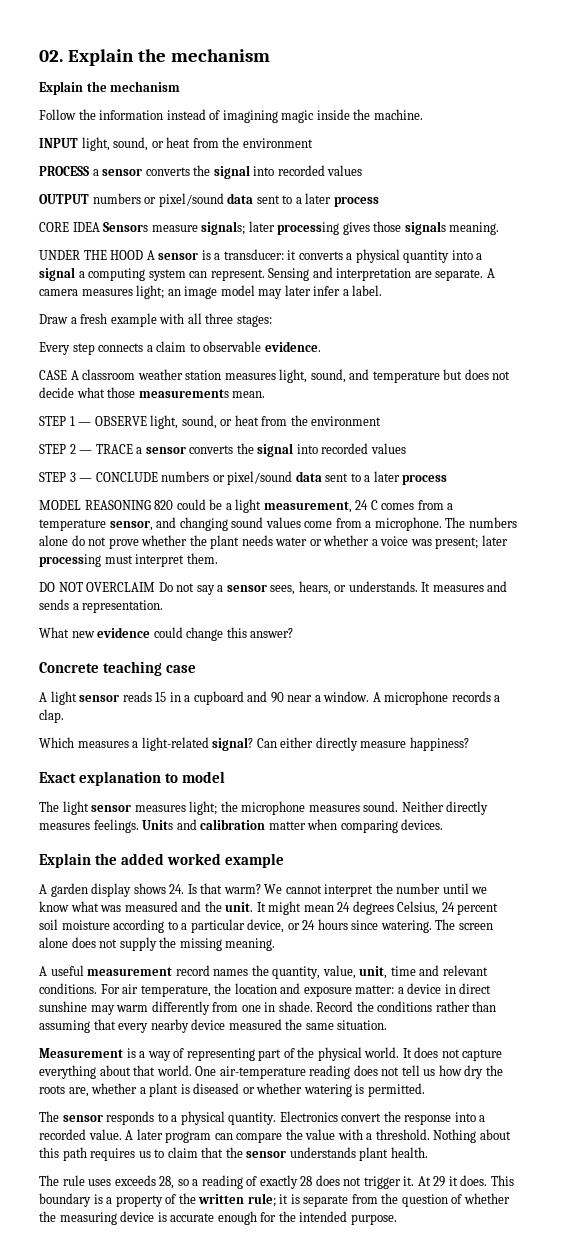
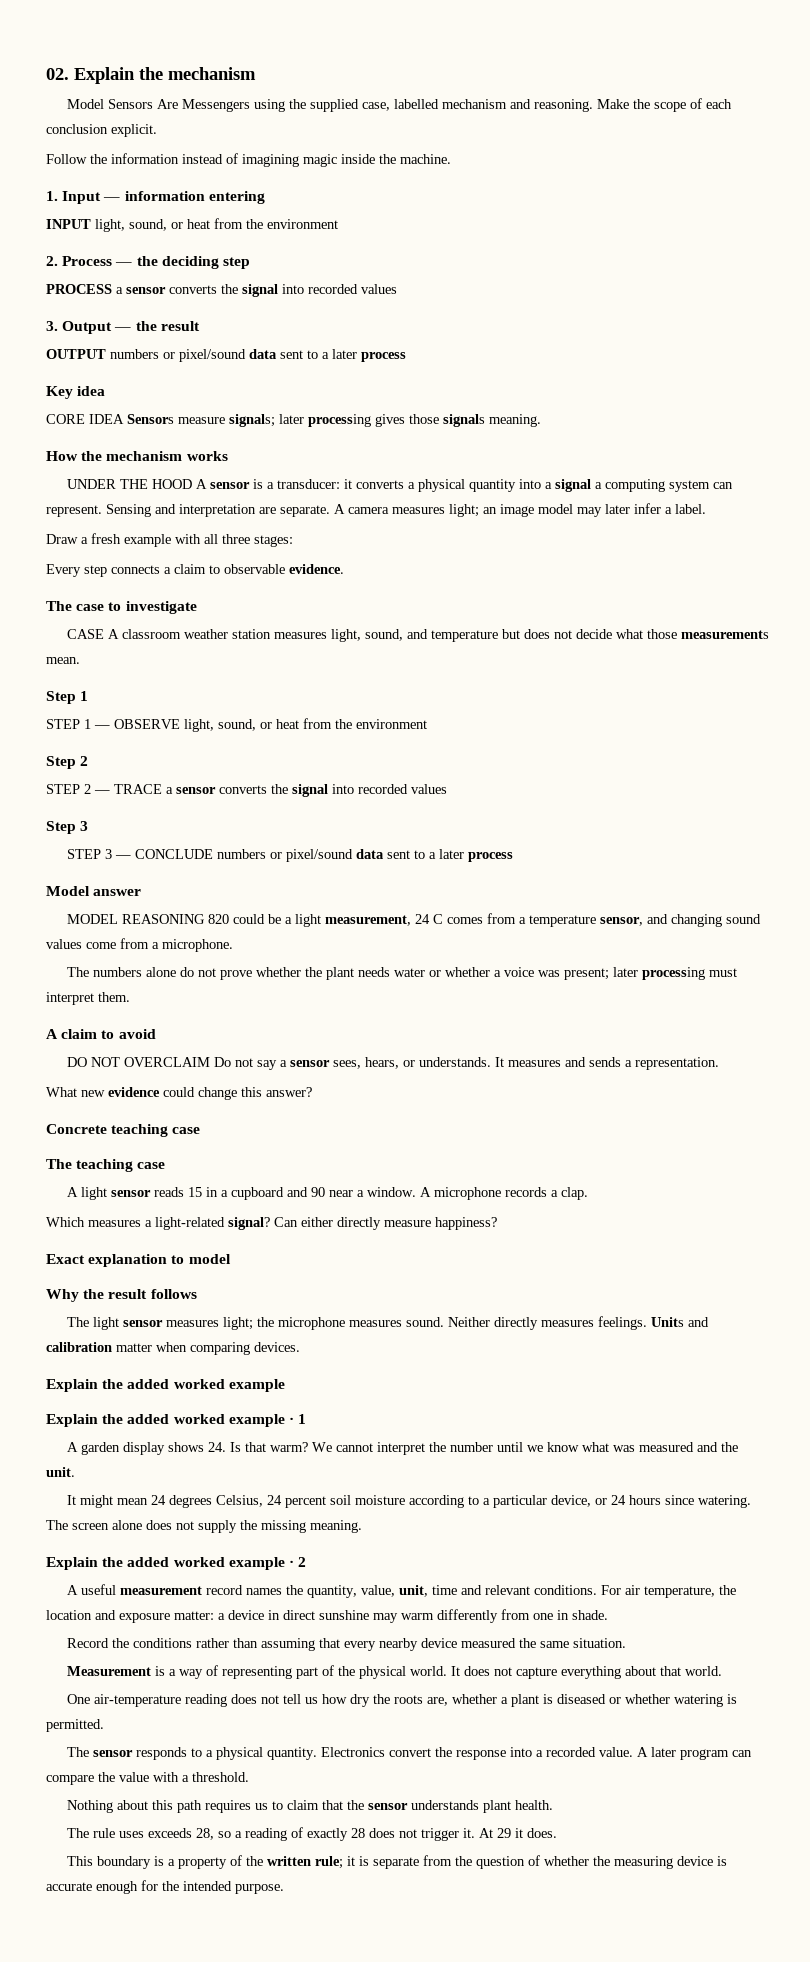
  02. Explain the mechanism
- Explain the mechanism
+ Model Sensors Are Messengers using the supplied case, labelled mechanism and reasoning. Make the scope of each conclusion explicit.
+ 1. Input — information entering
+ 2. Process — the deciding step
+ 3. Output — the result
+ Key idea
+ How the mechanism works
+ The case to investigate
+ Step 1
+ Step 2
+ Step 3
+ Model answer
- MODEL REASONING 820 could be a light measurement, 24 C comes from a temperature sensor, and changing sound values come from a microphone. The numbers alone do not prove whether the plant needs water or whether a voice was present; later processing must interpret them.
+ MODEL REASONING 820 could be a light measurement, 24 C comes from a temperature sensor, and changing sound values come from a microphone.
+ The numbers alone do not prove whether the plant needs water or whether a voice was present; later processing must interpret them.
+ A claim to avoid
+ The teaching case
+ Why the result follows
+ Explain the added worked example · 1
- We cannot interpret the number until we know what was measured and the unit. It might mean 24 degrees Celsius, 24 percent soil moisture according to a particular device, or 24 hours since watering.
+ We cannot interpret the number until we know what was measured and the unit.
+ It might mean 24 degrees Celsius, 24 percent soil moisture according to a particular device, or 24 hours since watering.
+ Explain the added worked example · 2
- For air temperature, the location and exposure matter: a device in direct sunshine may warm differently from one in shade. Record the conditions rather than assuming that every nearby device measured the same situation.
+ For air temperature, the location and exposure matter: a device in direct sunshine may warm differently from one in shade.
+ Record the conditions rather than assuming that every nearby device measured the same situation.
- It does not capture everything about that world. One air-temperature reading does not tell us how dry the roots are, whether a plant is diseased or whether watering is permitted.
+ It does not capture everything about that world.
+ One air-temperature reading does not tell us how dry the roots are, whether a plant is diseased or whether watering is permitted.
- A later program can compare the value with a threshold. Nothing about this path requires us to claim that the sensor understands plant health.
+ A later program can compare the value with a threshold.
+ Nothing about this path requires us to claim that the sensor understands plant health.
- At 29 it does. This boundary is a property of the written rule; it is separate from the question of whether the measuring device is accurate enough for the intended purpose.
+ At 29 it does.
+ This boundary is a property of the written rule; it is separate from the question of whether the measuring device is accurate enough for the intended purpose.

